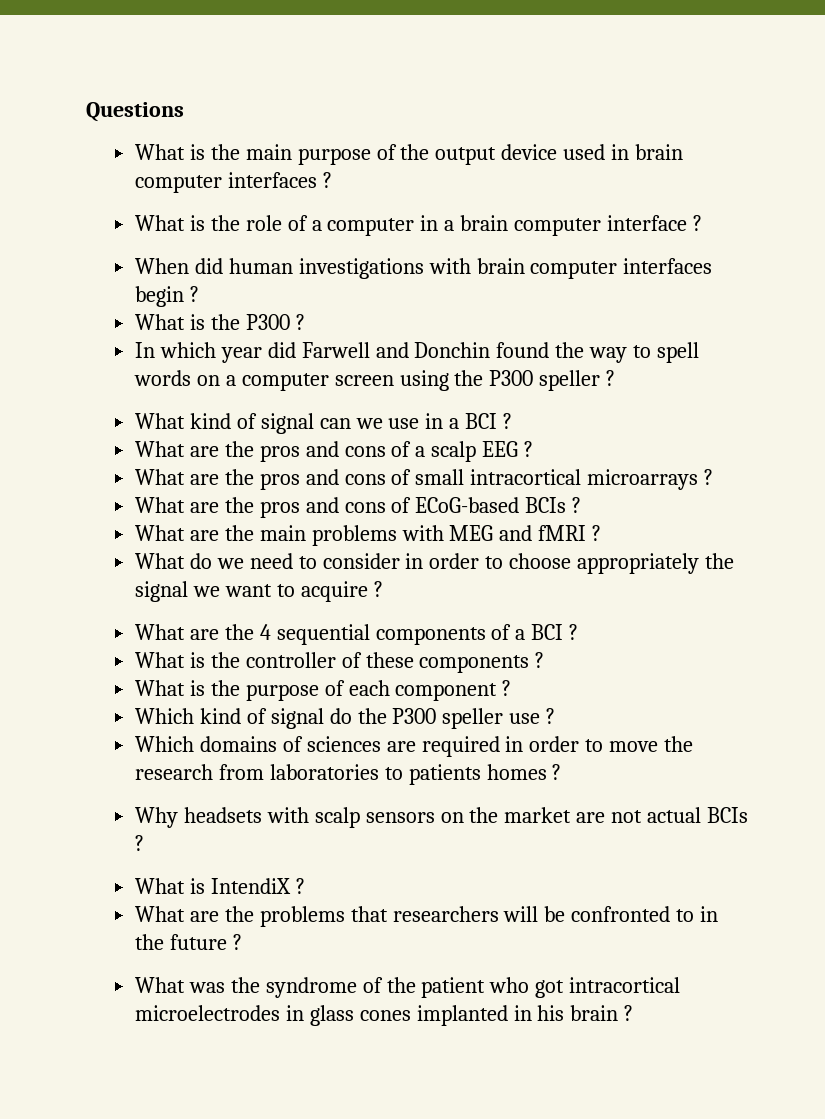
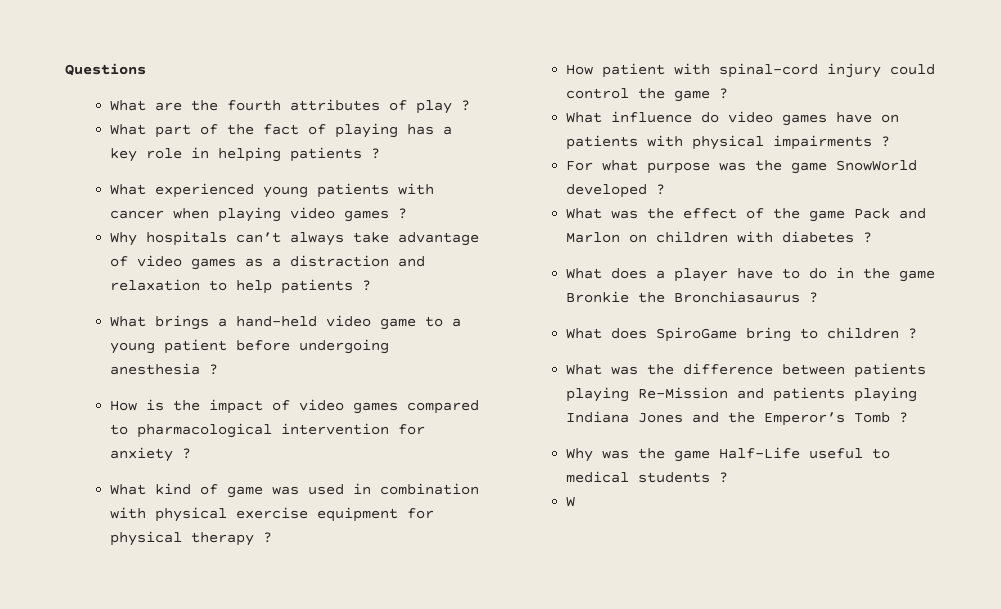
- What is the main purpose of the output device used in brain computer interfaces ?
- What is the role of a computer in a brain computer interface ?
- When did human investigations with brain computer interfaces begin ?
- What is the P300 ?
- In which year did Farwell and Donchin found the way to spell words on a computer screen using the P300 speller ?
- What kind of signal can we use in a BCI ?
- What are the pros and cons of a scalp EEG ?
- What are the pros and cons of small intracortical microarrays ?
- What are the pros and cons of ECoG-based BCIs ?
- What are the main problems with MEG and fMRI ?
- What do we need to consider in order to choose appropriately the signal we want to acquire ?
- What are the 4 sequential components of a BCI ?
- What is the controller of these components ?
- What is the purpose of each component ?
- Which kind of signal do the P300 speller use ?
- Which domains of sciences are required in order to move the research from laboratories to patients homes ?
- Why headsets with scalp sensors on the market are not actual BCIs ?
- What is IntendiX ?
- What are the problems that researchers will be confronted to in the future ?
- What was the syndrome of the patient who got intracortical microelectrodes in glass cones implanted in his brain ?
+ What are the fourth attributes of play ?
+ What part of the fact of playing has a key role in helping patients ?
+ What experienced young patients with cancer when playing video games ?
+ Why hospitals can’t always take advantage of video games as a distraction and relaxation to help patients ?
+ What brings a hand-held video game to a young patient before undergoing anesthesia ?
+ How is the impact of video games compared to pharmacological intervention for anxiety ?
+ What kind of game was used in combination with physical exercise equipment for physical therapy ?
+ How patient with spinal-cord injury could control the game ?
+ What influence do video games have on patients with physical impairments ?
+ For what purpose was the game SnowWorld developed ?
+ What was the effect of the game Pack and Marlon on children with diabetes ?
+ What does a player have to do in the game Bronkie the Bronchiasaurus ?
+ What does SpiroGame bring to children ?
+ What was the difference between patients playing Re-Mission and patients playing Indiana Jones and the Emperor’s Tomb ?
+ Why was the game Half-Life useful to medical students ?
+ W

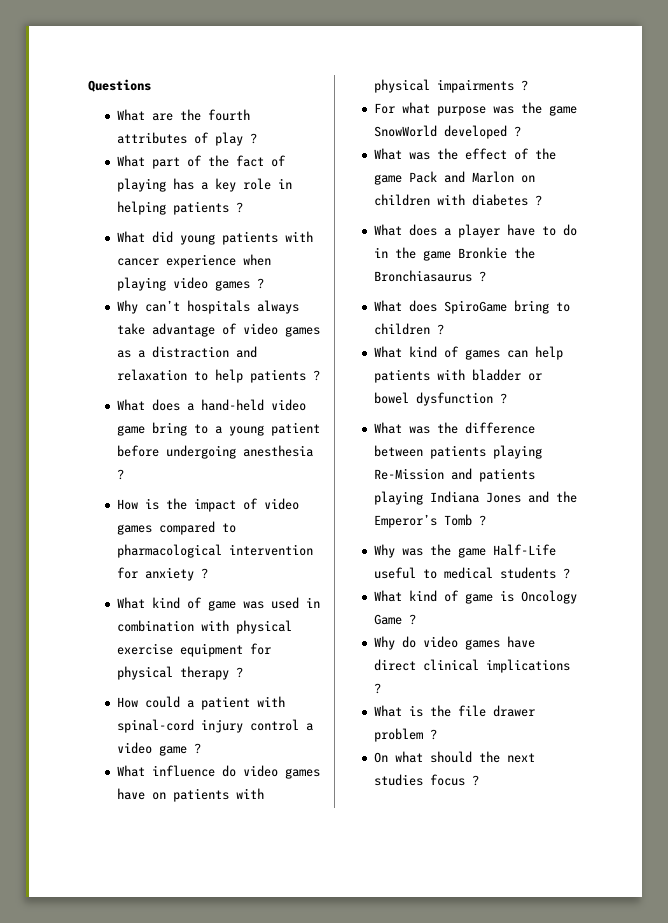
- What experienced young patients with cancer when playing video games ?
+ What did young patients with cancer experience when playing video games ?
- Why hospitals can’t always take advantage of video games as a distraction and relaxation to help patients ?
+ Why can’t hospitals always take advantage of video games as a distraction and relaxation to help patients ?
- What brings a hand-held video game to a young patient before undergoing anesthesia ?
+ What does a hand-held video game bring to a young patient before undergoing anesthesia ?
- How patient with spinal-cord injury could control the game ?
+ How could a patient with spinal-cord injury control a video game ?
+ What kind of games can help patients with bladder or bowel dysfunction ?
- W
+ What kind of game is Oncology Game ?
+ Why do video games have direct clinical implications ?
+ What is the file drawer problem ?
+ On what should the next studies focus ?

